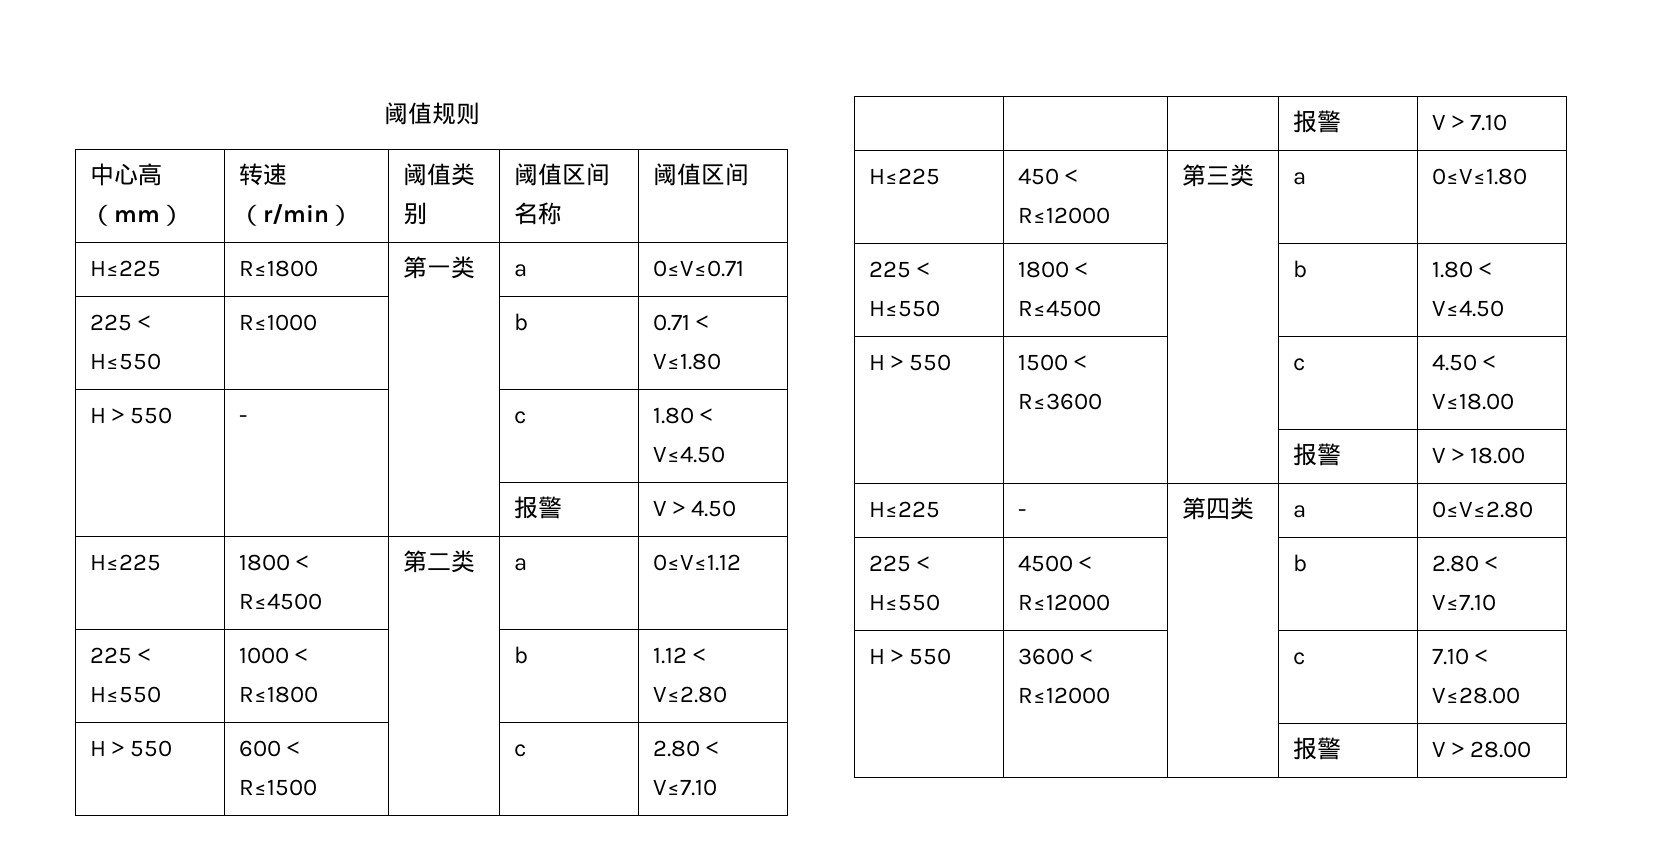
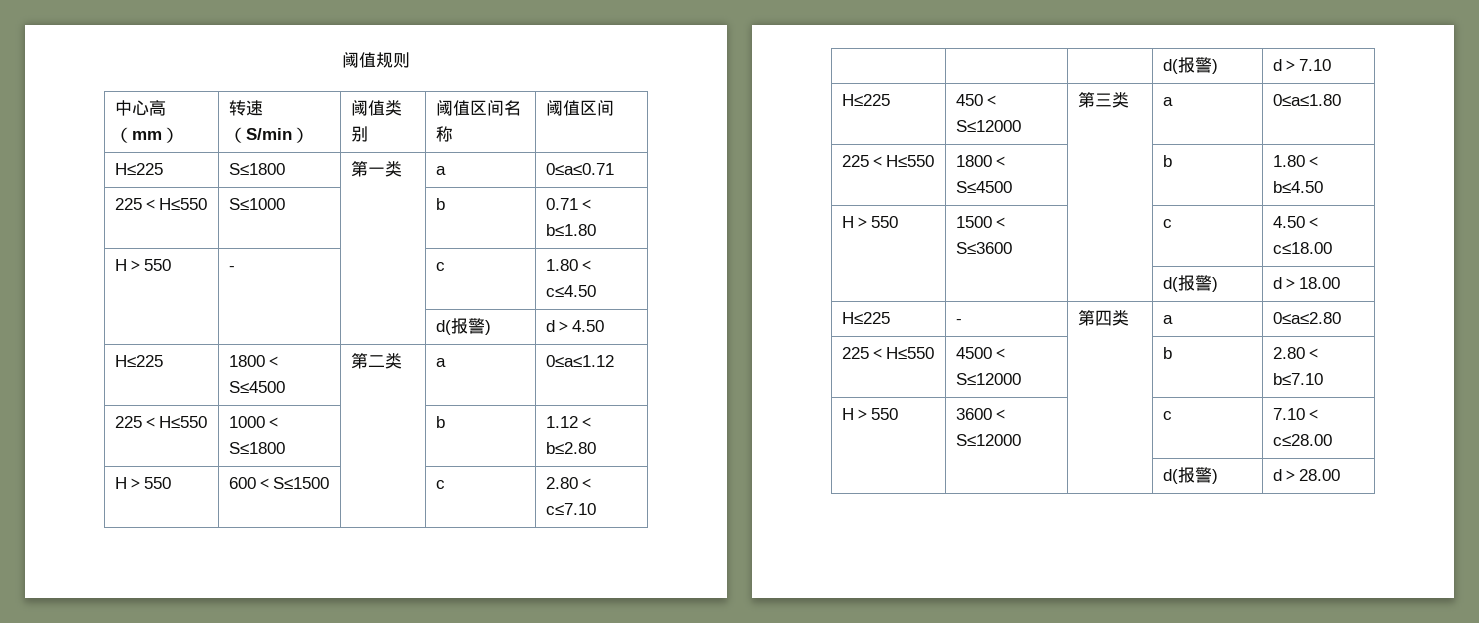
- 中心高（mm） | 转速（r/min） | 阈值类别 | 阈值区间名称 | 阈值区间
+ 中心高（mm） | 转速（S/min） | 阈值类别 | 阈值区间名称 | 阈值区间
- H≤225 | R≤1800 | 第一类 | a | 0≤V≤0.71
- 225＜H≤550 | R≤1000 | | b | 0.71＜V≤1.80
+ H≤225 | S≤1800 | 第一类 | a | 0≤a≤0.71
+ 225＜H≤550 | S≤1000 | | b | 0.71＜b≤1.80
- H＞550 | - | | c | 1.80＜V≤4.50
- | | | 报警 | V＞4.50
+ H＞550 | - | | c | 1.80＜c≤4.50
+ | | | d(报警) | d＞4.50
- H≤225 | 1800＜R≤4500 | 第二类 | a | 0≤V≤1.12
+ H≤225 | 1800＜S≤4500 | 第二类 | a | 0≤a≤1.12
- 225＜H≤550 | 1000＜R≤1800 | | b | 1.12＜V≤2.80
+ 225＜H≤550 | 1000＜S≤1800 | | b | 1.12＜b≤2.80
- H＞550 | 600＜R≤1500 | | c | 2.80＜V≤7.10
- | | | 报警 | V＞7.10
+ H＞550 | 600＜S≤1500 | | c | 2.80＜c≤7.10
+ | | | d(报警) | d＞7.10
- H≤225 | 450＜R≤12000 | 第三类 | a | 0≤V≤1.80
+ H≤225 | 450＜S≤12000 | 第三类 | a | 0≤a≤1.80
- 225＜H≤550 | 1800＜R≤4500 | | b | 1.80＜V≤4.50
+ 225＜H≤550 | 1800＜S≤4500 | | b | 1.80＜b≤4.50
- H＞550 | 1500＜R≤3600 | | c | 4.50＜V≤18.00
- | | | 报警 | V＞18.00
+ H＞550 | 1500＜S≤3600 | | c | 4.50＜c≤18.00
+ | | | d(报警) | d＞18.00
- H≤225 | - | 第四类 | a | 0≤V≤2.80
+ H≤225 | - | 第四类 | a | 0≤a≤2.80
- 225＜H≤550 | 4500＜R≤12000 | | b | 2.80＜V≤7.10
+ 225＜H≤550 | 4500＜S≤12000 | | b | 2.80＜b≤7.10
- H＞550 | 3600＜R≤12000 | | c | 7.10＜V≤28.00
- | | | 报警 | V＞28.00
+ H＞550 | 3600＜S≤12000 | | c | 7.10＜c≤28.00
+ | | | d(报警) | d＞28.00

